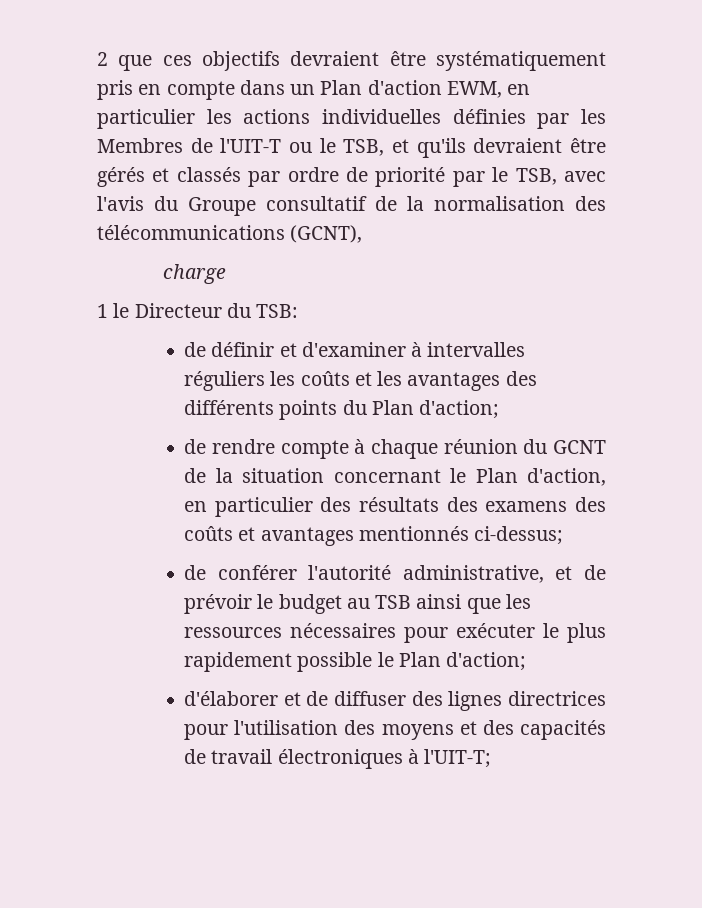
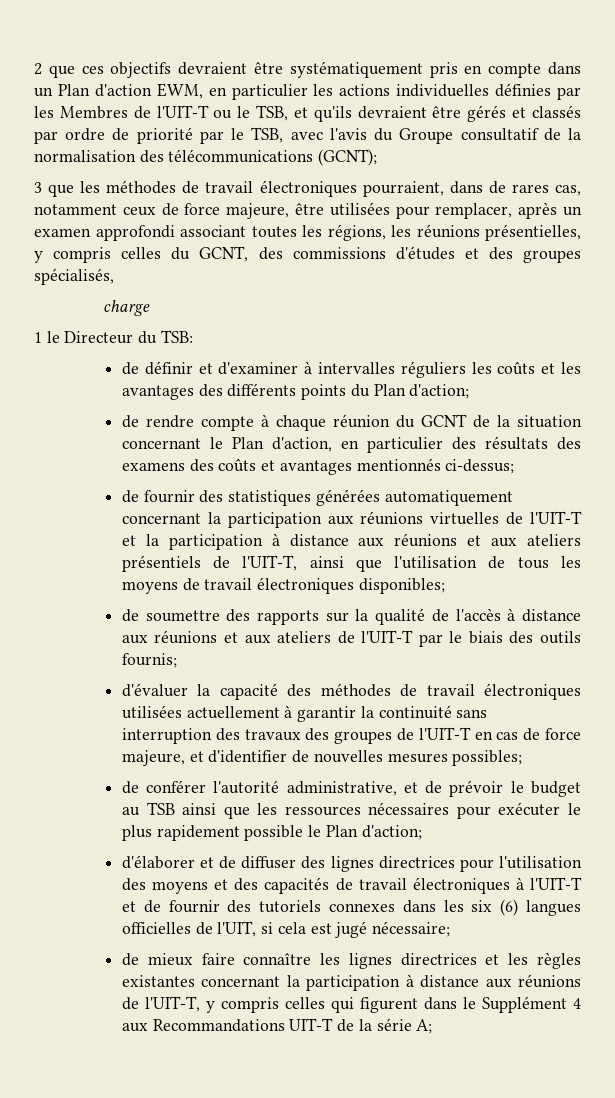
- 2 que ces objectifs devraient être systématiquement pris en compte dans un Plan d'action EWM, en particulier les actions individuelles définies par les Membres de l'UIT-T ou le TSB, et qu'ils devraient être gérés et classés par ordre de priorité par le TSB, avec l'avis du Groupe consultatif de la normalisation des télécommunications (GCNT),
+ 2 que ces objectifs devraient être systématiquement pris en compte dans un Plan d'action EWM, en particulier les actions individuelles définies par les Membres de l'UIT-T ou le TSB, et qu'ils devraient être gérés et classés par ordre de priorité par le TSB, avec l'avis du Groupe consultatif de la normalisation des télécommunications (GCNT);
+ 3 que les méthodes de travail électroniques pourraient, dans de rares cas, notamment ceux de force majeure, être utilisées pour remplacer, après un examen approfondi associant toutes les régions, les réunions présentielles, y compris celles du GCNT, des commissions d'études et des groupes spécialisés,
+ de fournir des statistiques générées automatiquement concernant la participation aux réunions virtuelles de l'UIT-T et la participation à distance aux réunions et aux ateliers présentiels de l'UIT-T, ainsi que l'utilisation de tous les moyens de travail électroniques disponibles;
+ de soumettre des rapports sur la qualité de l'accès à distance aux réunions et aux ateliers de l'UIT-T par le biais des outils fournis;
+ d'évaluer la capacité des méthodes de travail électroniques utilisées actuellement à garantir la continuité sans interruption des travaux des groupes de l'UIT-T en cas de force majeure, et d'identifier de nouvelles mesures possibles;
- d'élaborer et de diffuser des lignes directrices pour l'utilisation des moyens et des capacités de travail électroniques à l'UIT-T;
+ d'élaborer et de diffuser des lignes directrices pour l'utilisation des moyens et des capacités de travail électroniques à l'UIT-T et de fournir des tutoriels connexes dans les six (6) langues officielles de l'UIT, si cela est jugé nécessaire;
+ de mieux faire connaître les lignes directrices et les règles existantes concernant la participation à distance aux réunions de l'UIT-T, y compris celles qui figurent dans le Supplément 4 aux Recommandations UIT-T de la série A;

